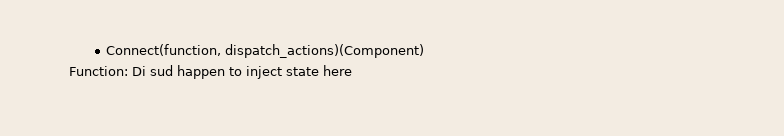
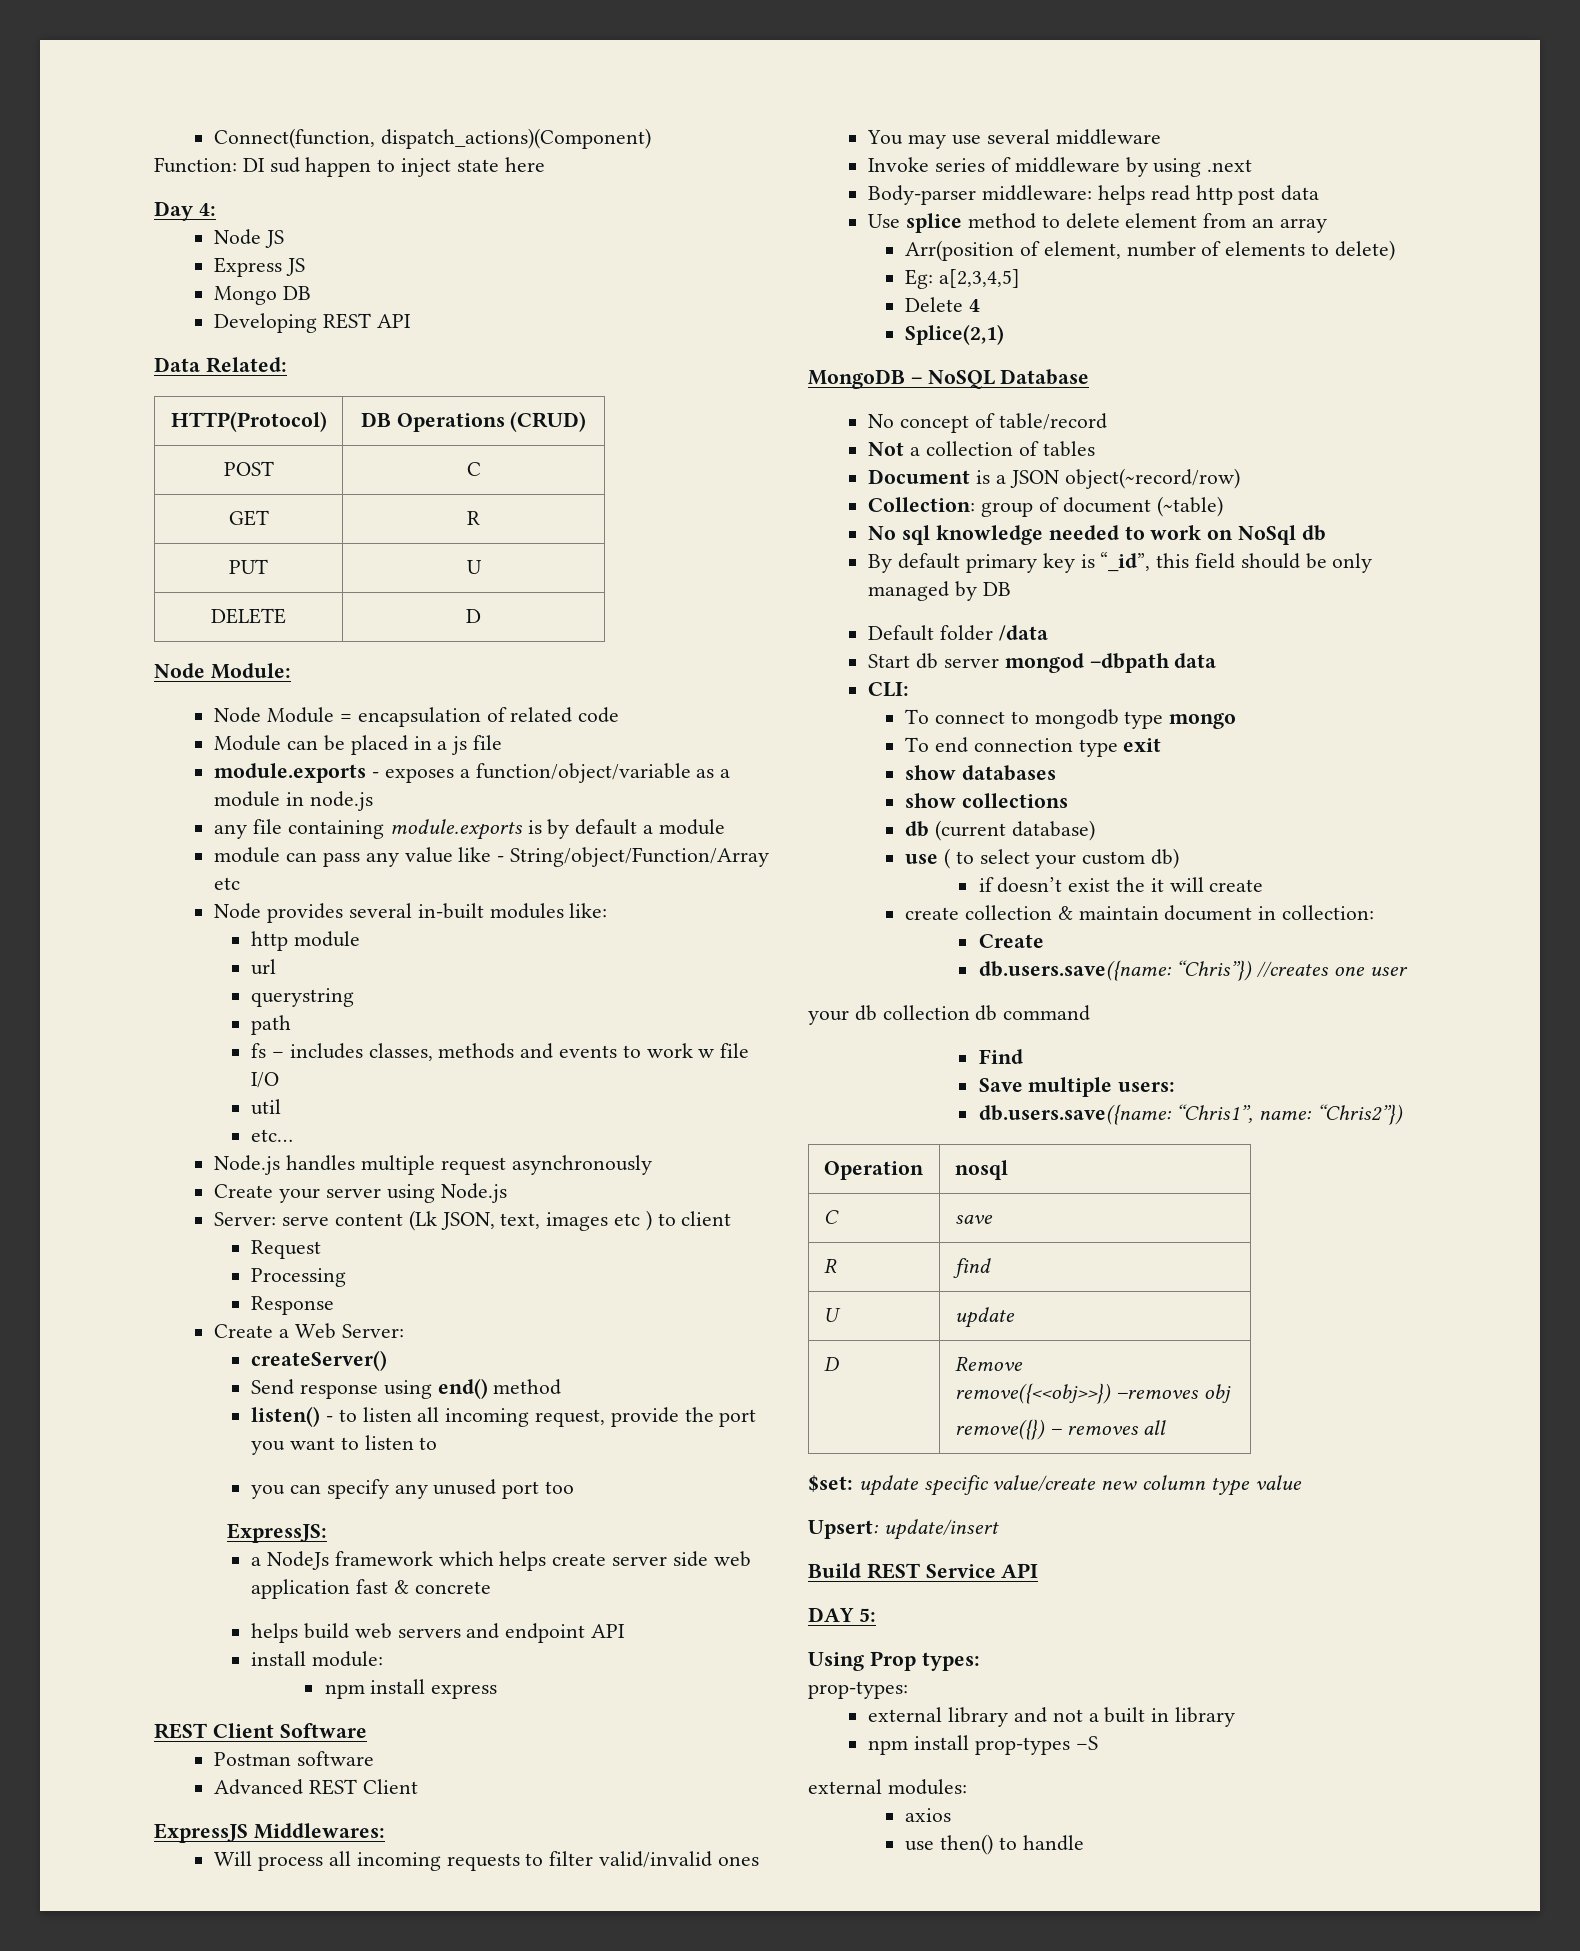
- Function: Di sud happen to inject state here
+ Function: DI sud happen to inject state here
+ Day 4:
+ Node JS
+ Express JS
+ Mongo DB
+ Developing REST API
+ Data Related:
+ HTTP(Protocol) | DB Operations (CRUD)
+ POST | C
+ GET | R
+ PUT | U
+ DELETE | D
+ Node Module:
+ Node Module = encapsulation of related code
+ Module can be placed in a js file
+ module.exports - exposes a function/object/variable as a module in node.js
+ any file containing module.exports is by default a module
+ module can pass any value like - String/object/Function/Array etc
+ Node provides several in-built modules like:
+ http module
+ url
+ querystring
+ path
+ fs – includes classes, methods and events to work w file I/O
+ util
+ etc…
+ Node.js handles multiple request asynchronously
+ Create your server using Node.js
+ Server: serve content (Lk JSON, text, images etc ) to client
+ Request
+ Processing
+ Response
+ Create a Web Server:
+ createServer()
+ Send response using end() method
+ listen() - to listen all incoming request, provide the port you want to listen to
+ you can specify any unused port too
+ ExpressJS:
+ a NodeJs framework which helps create server side web application fast & concrete
+ helps build web servers and endpoint API
+ install module:
+ npm install express
+ REST Client Software
+ Postman software
+ Advanced REST Client
+ ExpressJS Middlewares:
+ Will process all incoming requests to filter valid/invalid ones
+ You may use several middleware
+ Invoke series of middleware by using .next
+ Body-parser middleware: helps read http post data
+ Use splice method to delete element from an array
+ Arr(position of element, number of elements to delete)
+ Eg: a[2,3,4,5]
+ Delete 4
+ Splice(2,1)
+ MongoDB – NoSQL Database
+ No concept of table/record
+ Not a collection of tables
+ Document is a JSON object(~record/row)
+ Collection: group of document (~table)
+ No sql knowledge needed to work on NoSql db
+ By default primary key is “_id”, this field should be only managed by DB
+ Default folder /data
+ Start db server mongod –dbpath data
+ CLI:
+ To connect to mongodb type mongo
+ To end connection type exit
+ show databases
+ show collections
+ db (current database)
+ use ( to select your custom db)
+ if doesn’t exist the it will create
+ create collection & maintain document in collection:
+ Create
+ db.users.save({name: “Chris”}) //creates one user
+ your db collection db command
+ Find
+ Save multiple users:
+ db.users.save({name: “Chris1”, name: “Chris2”})
+ Operation | nosql
+ C | save
+ R | find
+ U | update
+ D | Remove
+ remove({<<obj>>}) –removes obj
+ remove({}) – removes all
+ $set: update specific value/create new column type value
+ Upsert: update/insert
+ Build REST Service API
+ DAY 5:
+ Using Prop types:
+ prop-types:
+ external library and not a built in library
+ npm install prop-types –S
+ external modules:
+ axios
+ use then() to handle

